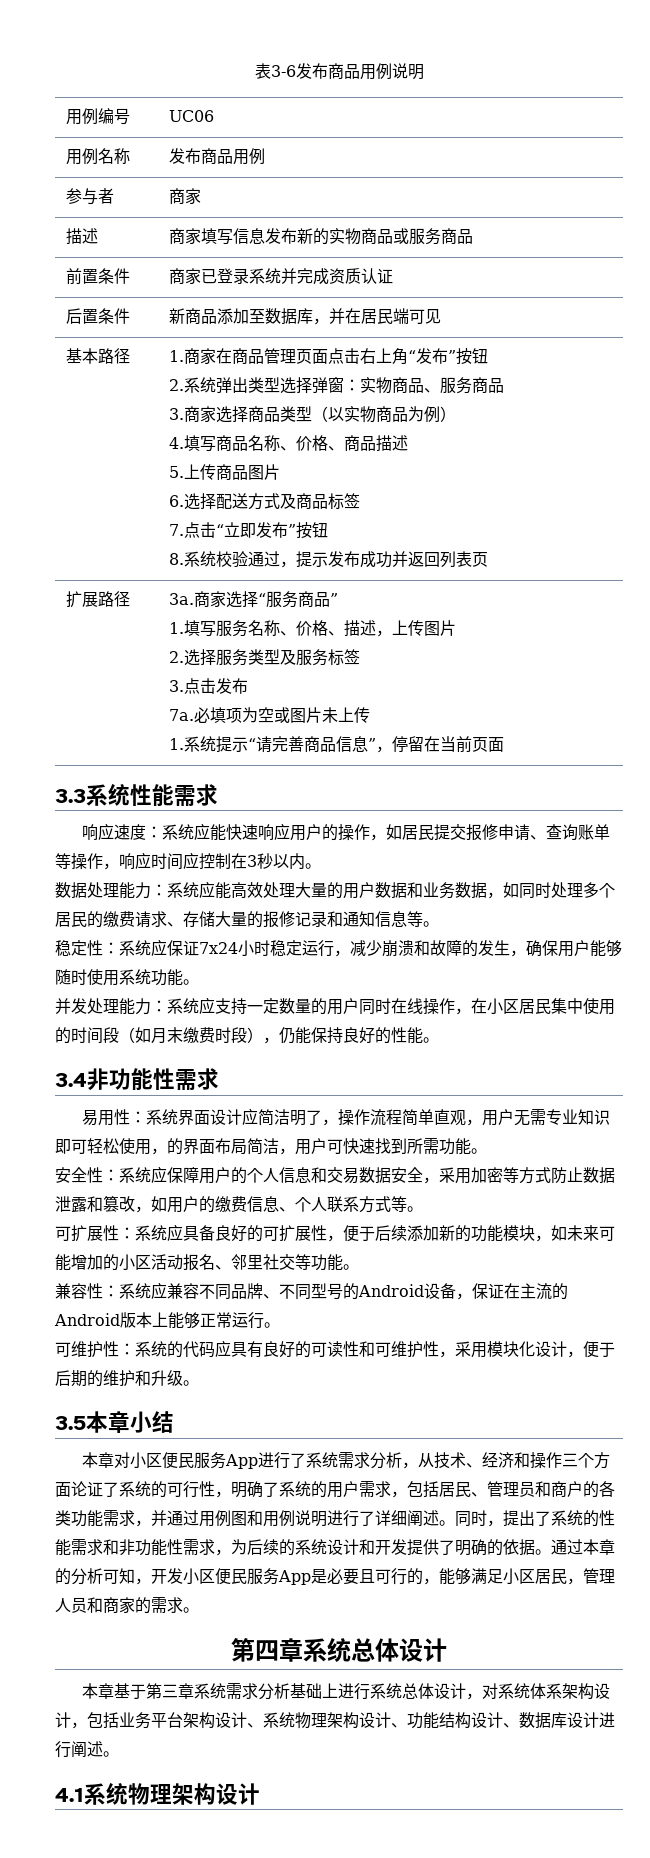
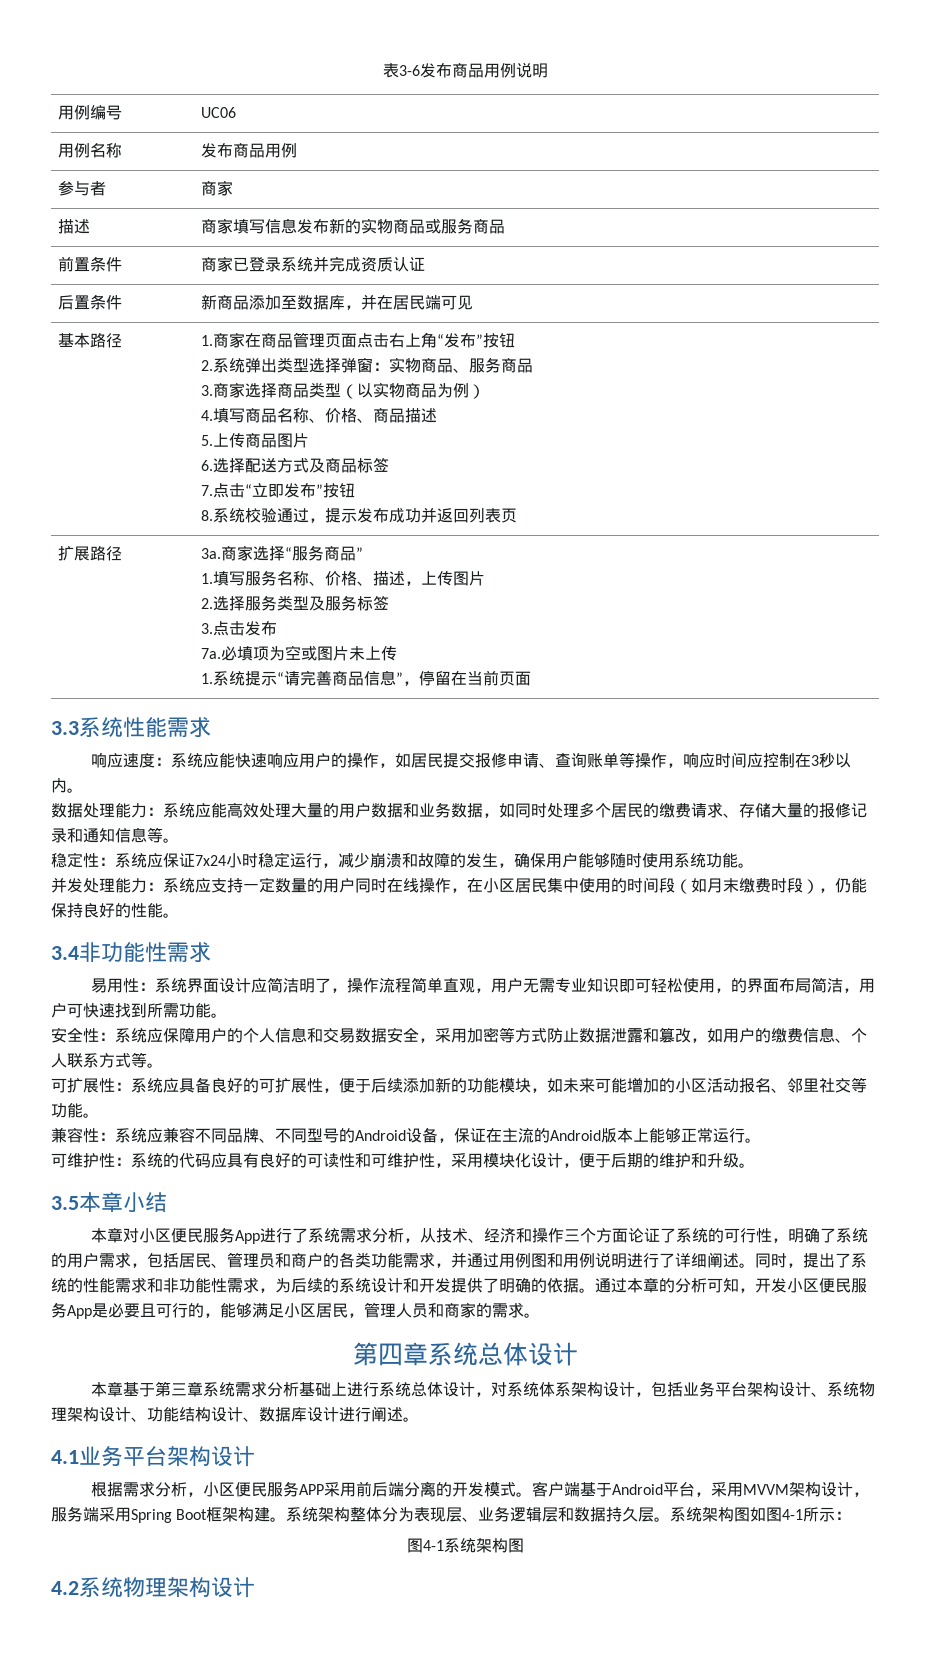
- 4.1系统物理架构设计
+ 4.1业务平台架构设计
+ 根据需求分析，小区便民服务APP采用前后端分离的开发模式。客户端基于Android平台，采用MVVM架构设计，服务端采用Spring Boot框架构建。系统架构整体分为表现层、业务逻辑层和数据持久层。系统架构图如图4-1所示：
+ 图4-1系统架构图
+ 4.2系统物理架构设计

